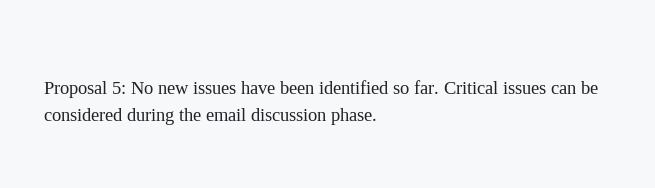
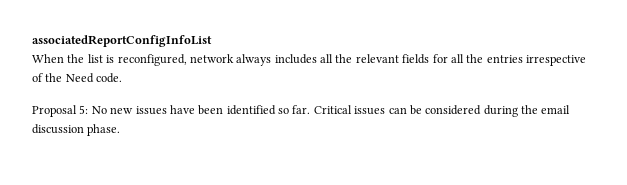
+ associatedReportConfigInfoList
+ When the list is reconfigured, network always includes all the relevant fields for all the entries irrespective of the Need code.

